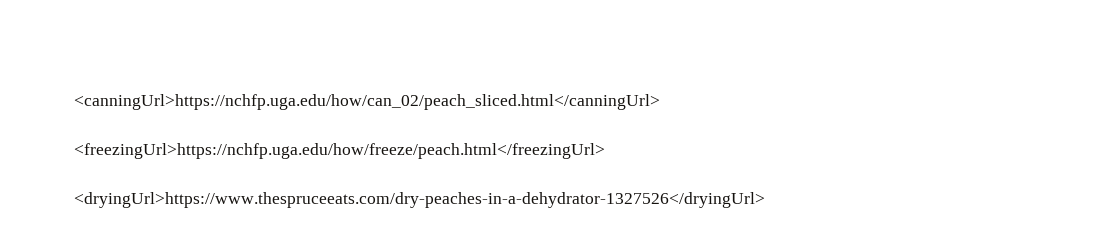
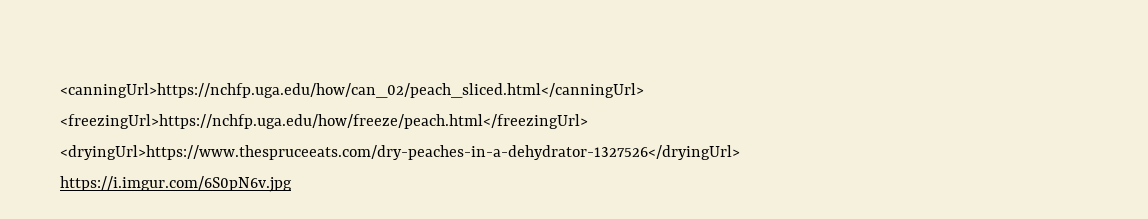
+ https://i.imgur.com/6S0pN6v.jpg

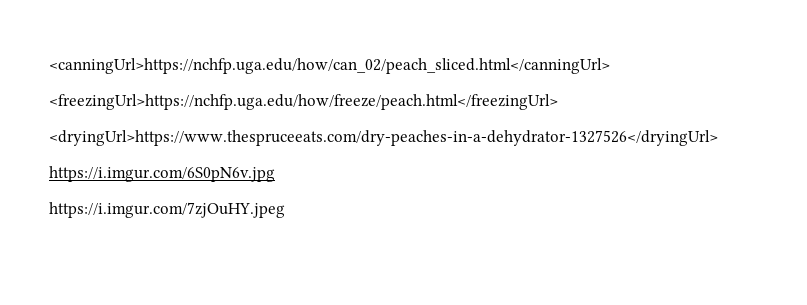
+ https://i.imgur.com/7zjOuHY.jpeg

